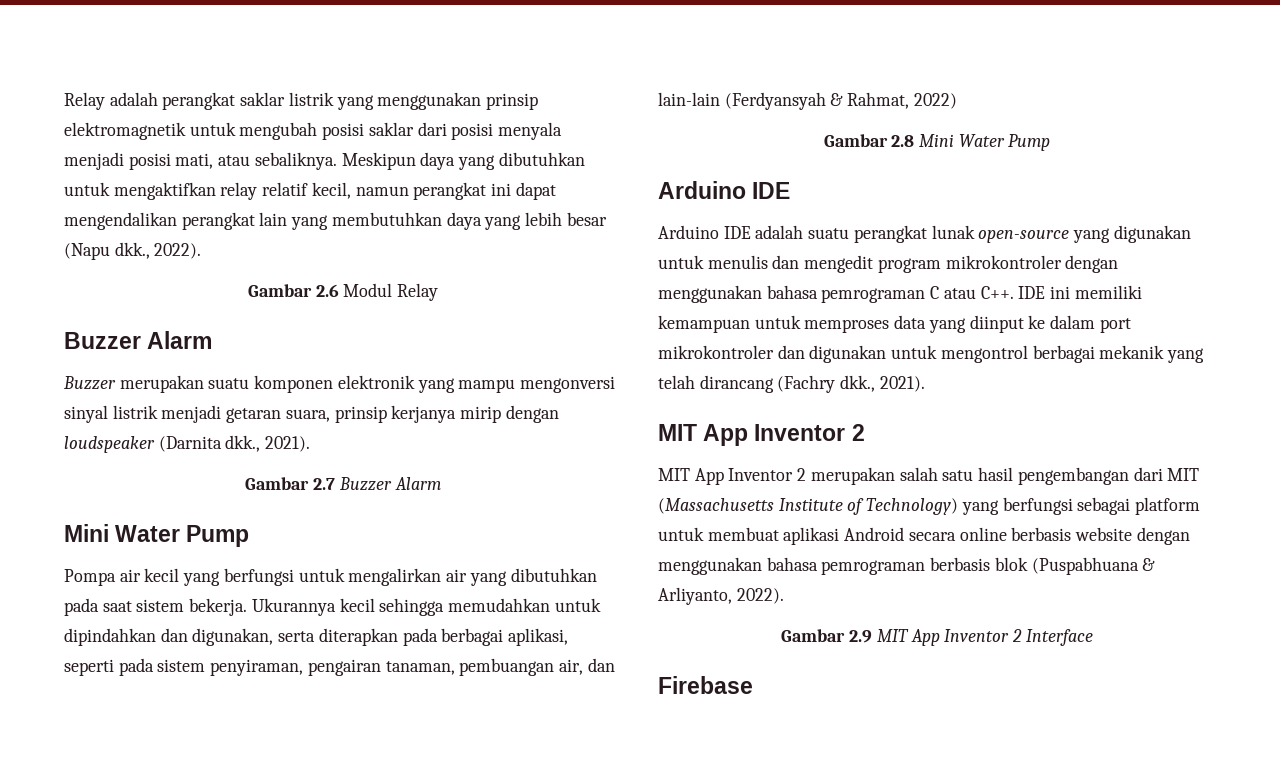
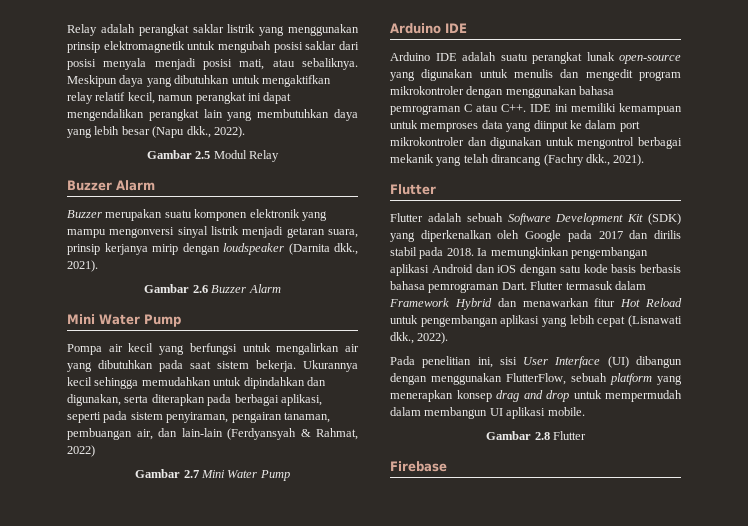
- Gambar 2.6 Modul Relay
+ Gambar 2.5 Modul Relay
- Gambar 2.7 Buzzer Alarm
+ Gambar 2.6 Buzzer Alarm
- Gambar 2.8 Mini Water Pump
+ Gambar 2.7 Mini Water Pump
  Arduino IDE adalah suatu perangkat lunak open-source yang digunakan untuk menulis dan mengedit program mikrokontroler dengan menggunakan bahasa pemrograman C atau C++. IDE ini memiliki kemampuan untuk memproses data yang diinput ke dalam port mikrokontroler dan digunakan untuk mengontrol berbagai mekanik yang telah dirancang (Fachry dkk., 2021).
- MIT App Inventor 2
- MIT App Inventor 2 merupakan salah satu hasil pengembangan dari MIT (Massachusetts Institute of Technology) yang berfungsi sebagai platform untuk membuat aplikasi Android secara online berbasis website dengan menggunakan bahasa pemrograman berbasis blok (Puspabhuana & Arliyanto, 2022).
- Gambar 2.9 MIT App Inventor 2 Interface
+ Flutter
+ Flutter adalah sebuah Software Development Kit (SDK) yang diperkenalkan oleh Google pada 2017 dan dirilis stabil pada 2018. Ia memungkinkan pengembangan aplikasi Android dan iOS dengan satu kode basis berbasis bahasa pemrograman Dart. Flutter termasuk dalam Framework Hybrid dan menawarkan fitur Hot Reload untuk pengembangan aplikasi yang lebih cepat (Lisnawati dkk., 2022).
+ Pada penelitian ini, sisi User Interface (UI) dibangun dengan menggunakan FlutterFlow, sebuah platform yang menerapkan konsep drag and drop untuk mempermudah dalam membangun UI aplikasi mobile.
+ Gambar 2.8 Flutter

